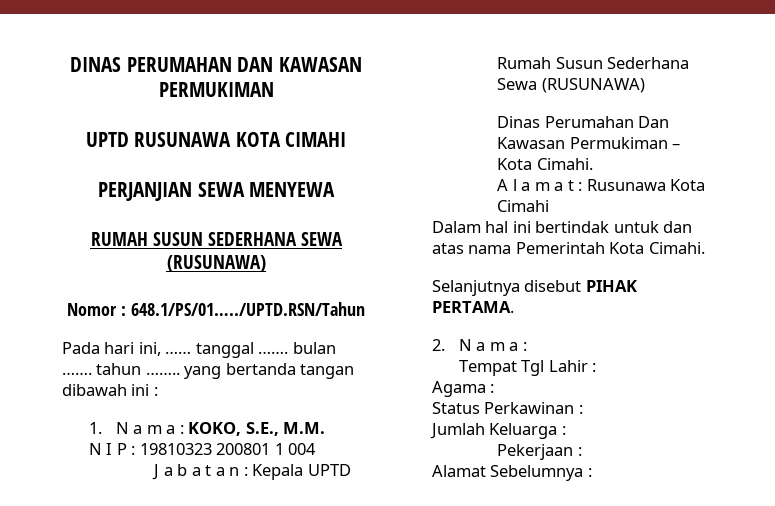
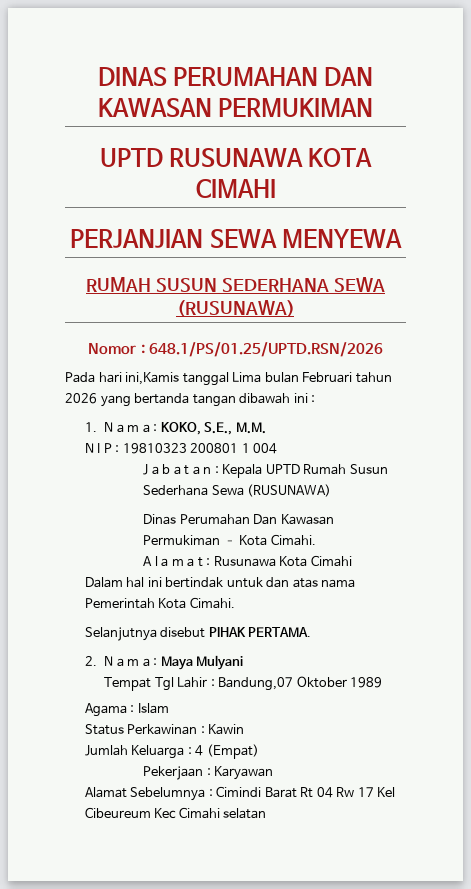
- Nomor : 648.1/PS/01…../UPTD.RSN/Tahun
+ Nomor : 648.1/PS/01.25/UPTD.RSN/2026
- Pada hari ini, …… tanggal ……. bulan ……. tahun …….. yang bertanda tangan dibawah ini :
+ Pada hari ini,Kamis tanggal Lima bulan Februari tahun 2026 yang bertanda tangan dibawah ini :
- 2. N a m a :
+ 2. N a m a : Maya Mulyani
- Tempat Tgl Lahir :
+ Tempat Tgl Lahir : Bandung,07 Oktober 1989
- Agama :
+ Agama : Islam
- Status Perkawinan :
+ Status Perkawinan : Kawin
- Jumlah Keluarga :
+ Jumlah Keluarga : 4 (Empat)
- Pekerjaan :
+ Pekerjaan : Karyawan
- Alamat Sebelumnya :
+ Alamat Sebelumnya : Cimindi Barat Rt 04 Rw 17 Kel Cibeureum Kec Cimahi selatan

